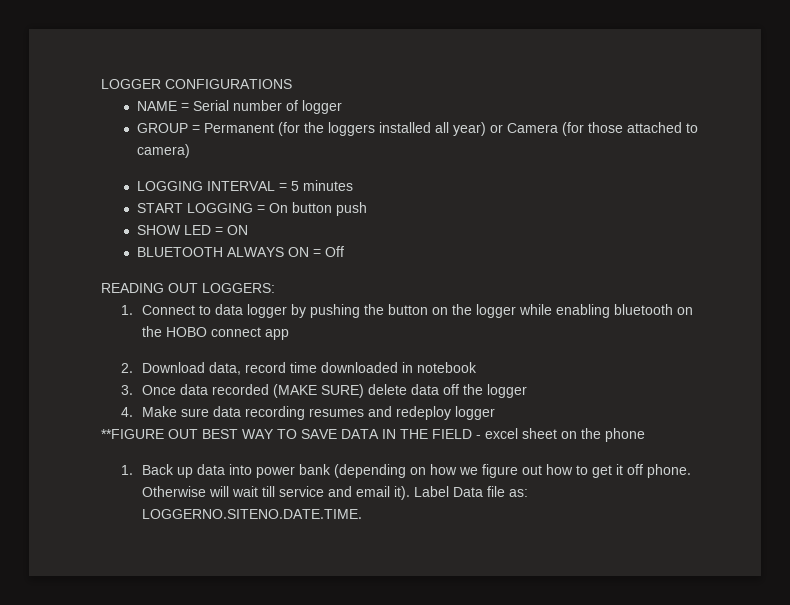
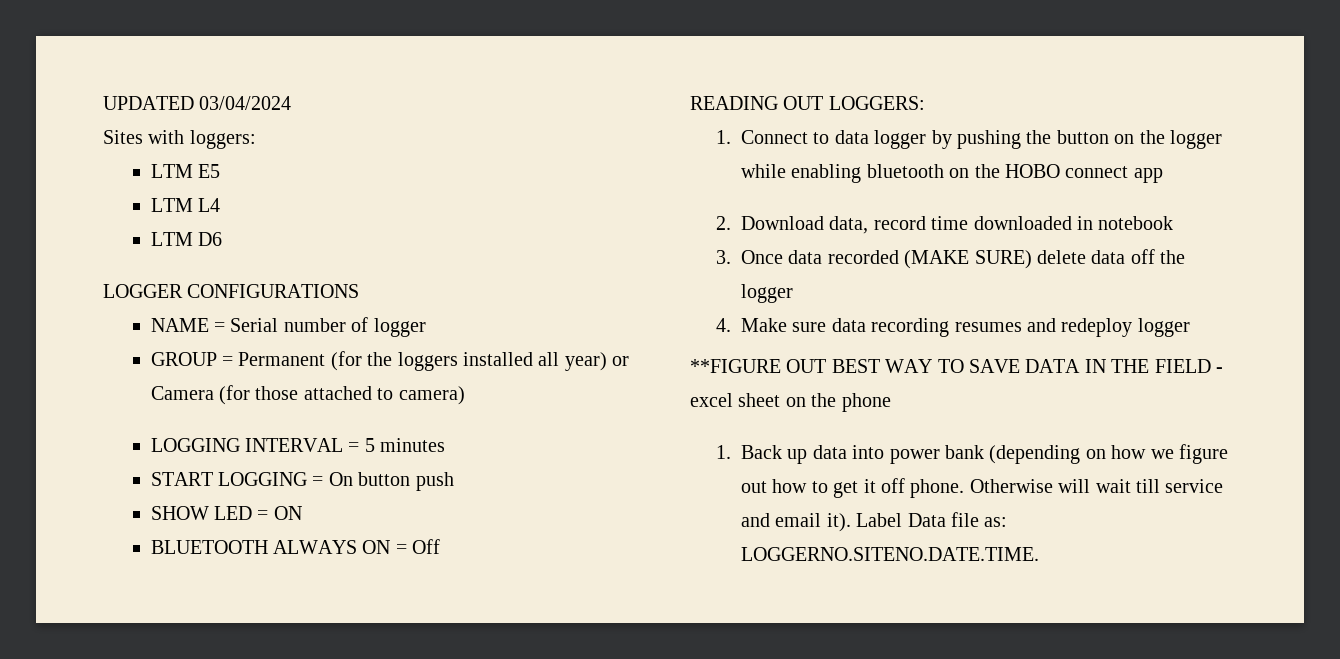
+ UPDATED 03/04/2024
+ Sites with loggers:
+ LTM E5
+ LTM L4
+ LTM D6

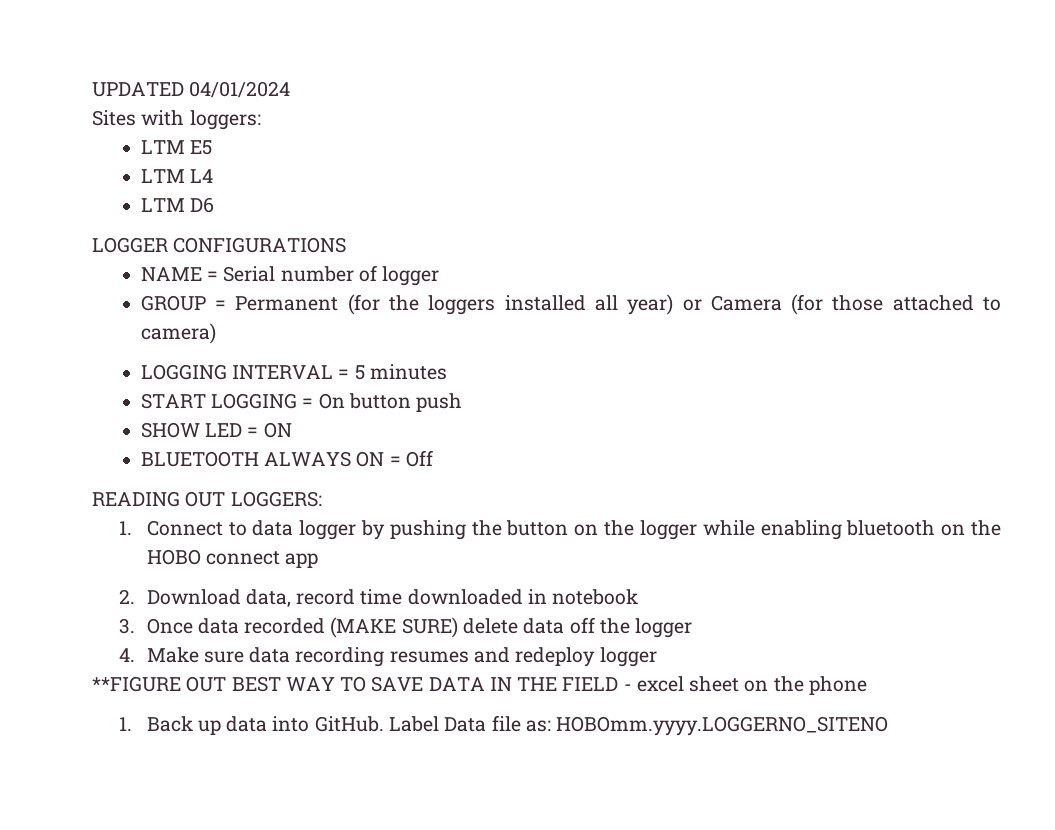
- UPDATED 03/04/2024
+ UPDATED 04/01/2024
- 1. Back up data into power bank (depending on how we figure out how to get it off phone. Otherwise will wait till service and email it).
+ 1. Back up data into GitHub.
- Label Data file as: LOGGERNO.SITENO.DATE.TIME.
+ Label Data file as: HOBOmm.yyyy.LOGGERNO_SITENO

